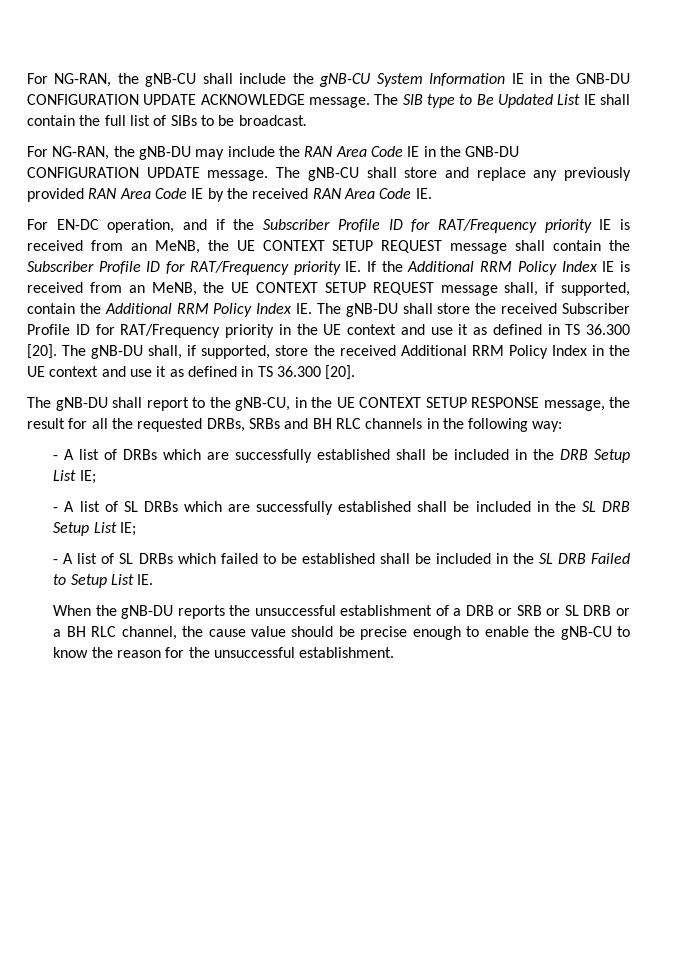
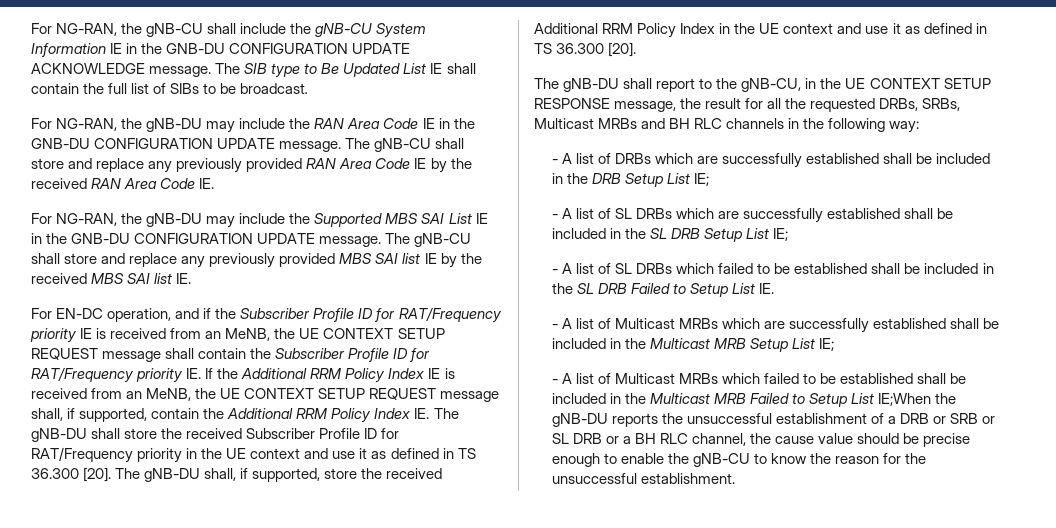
+ For NG-RAN, the gNB-DU may include the Supported MBS SAI List IE in the GNB-DU CONFIGURATION UPDATE message. The gNB-CU shall store and replace any previously provided MBS SAI list IE by the received MBS SAI list IE.
- The gNB-DU shall report to the gNB-CU, in the UE CONTEXT SETUP RESPONSE message, the result for all the requested DRBs, SRBs and BH RLC channels in the following way:
+ The gNB-DU shall report to the gNB-CU, in the UE CONTEXT SETUP RESPONSE message, the result for all the requested DRBs, SRBs, Multicast MRBs and BH RLC channels in the following way:
- When the gNB-DU reports the unsuccessful establishment of a DRB or SRB or SL DRB or a BH RLC channel, the cause value should be precise enough to enable the gNB-CU to know the reason for the unsuccessful establishment.
+ - A list of Multicast MRBs which are successfully established shall be included in the Multicast MRB Setup List IE;
+ - A list of Multicast MRBs which failed to be established shall be included in the Multicast MRB Failed to Setup List IE;When the gNB-DU reports the unsuccessful establishment of a DRB or SRB or SL DRB or a BH RLC channel, the cause value should be precise enough to enable the gNB-CU to know the reason for the unsuccessful establishment.

